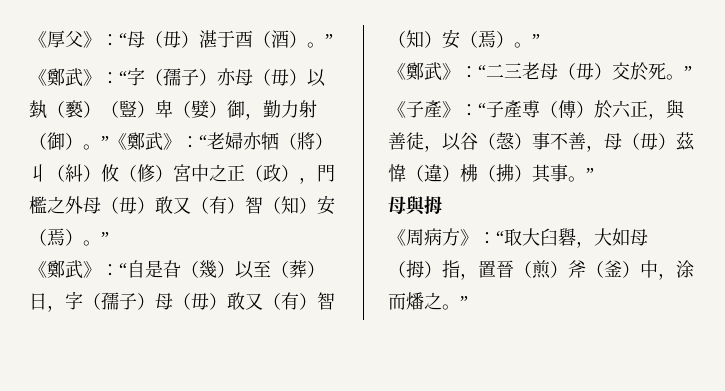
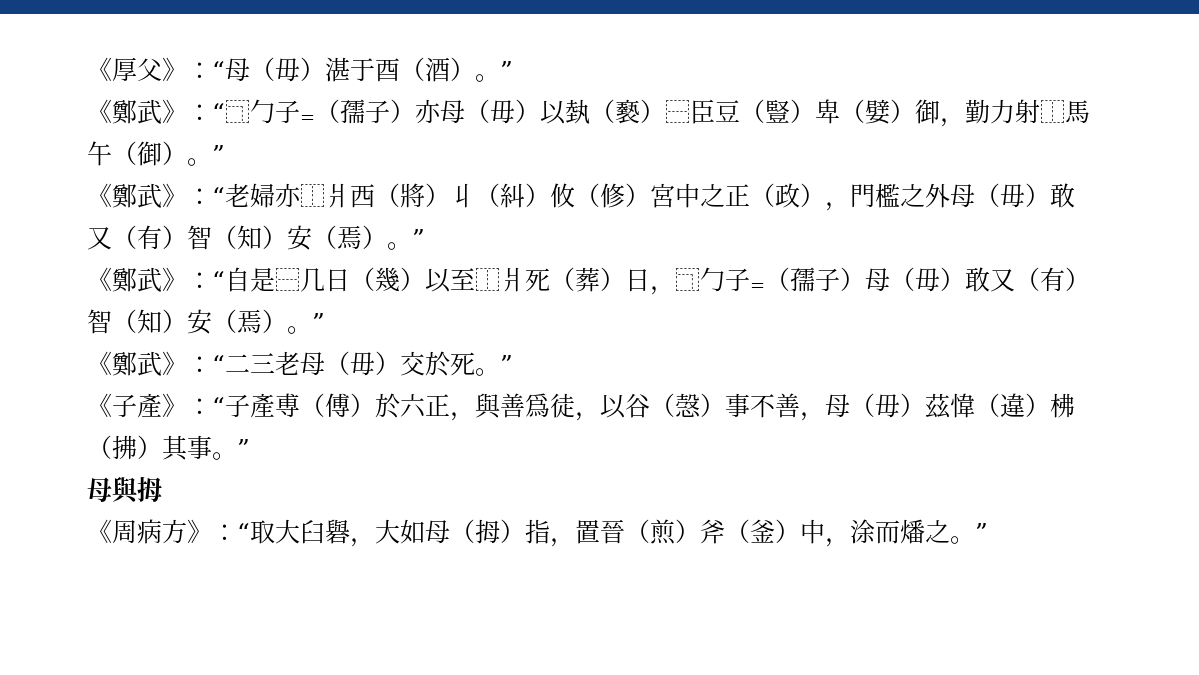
- 《鄭武》：“字（孺子）亦母（毋）以埶（褻）（豎）卑（嬖）御，勤力射（御）。”《鄭武》：“老婦亦牺（將）丩（糾）攸（修）宮中之正（政），門檻之外母（毋）敢又（有）智（知）安（焉）。”
+ 《鄭武》：“⿹勹子=（孺子）亦母（毋）以埶（褻）⿱臣豆（豎）卑（嬖）御，勤力射⿰馬午（御）。”
+ 《鄭武》：“老婦亦⿰爿西（將）丩（糾）攸（修）宮中之正（政），門檻之外母（毋）敢又（有）智（知）安（焉）。”
- 《鄭武》：“自是旮（幾）以至（葬）日，字（孺子）母（毋）敢又（有）智（知）安（焉）。”
+ 《鄭武》：“自是⿱几日（幾）以至⿰爿死（葬）日，⿹勹子=（孺子）母（毋）敢又（有）智（知）安（焉）。”
- 《子產》：“子產尃（傅）於六正，與善徒，以谷（愨）事不善，母（毋）茲愇（違）柫（拂）其事。”
+ 《子產》：“子產尃（傅）於六正，與善爲徒，以谷（愨）事不善，母（毋）茲愇（違）柫（拂）其事。”

